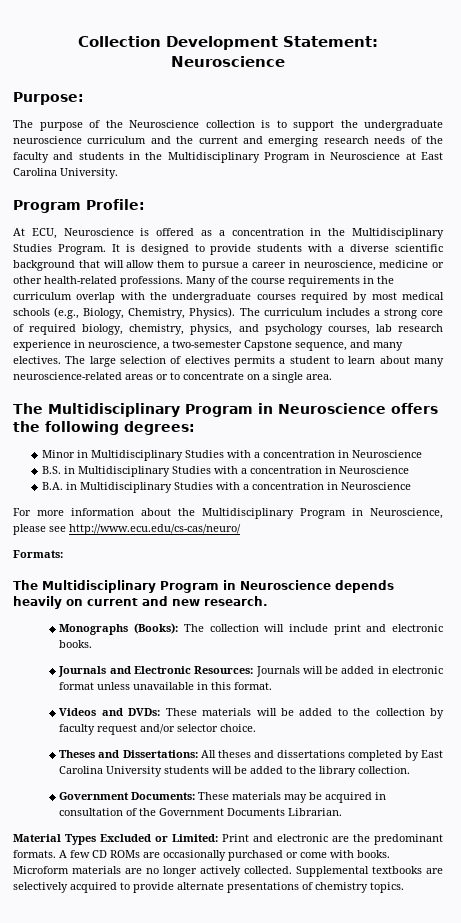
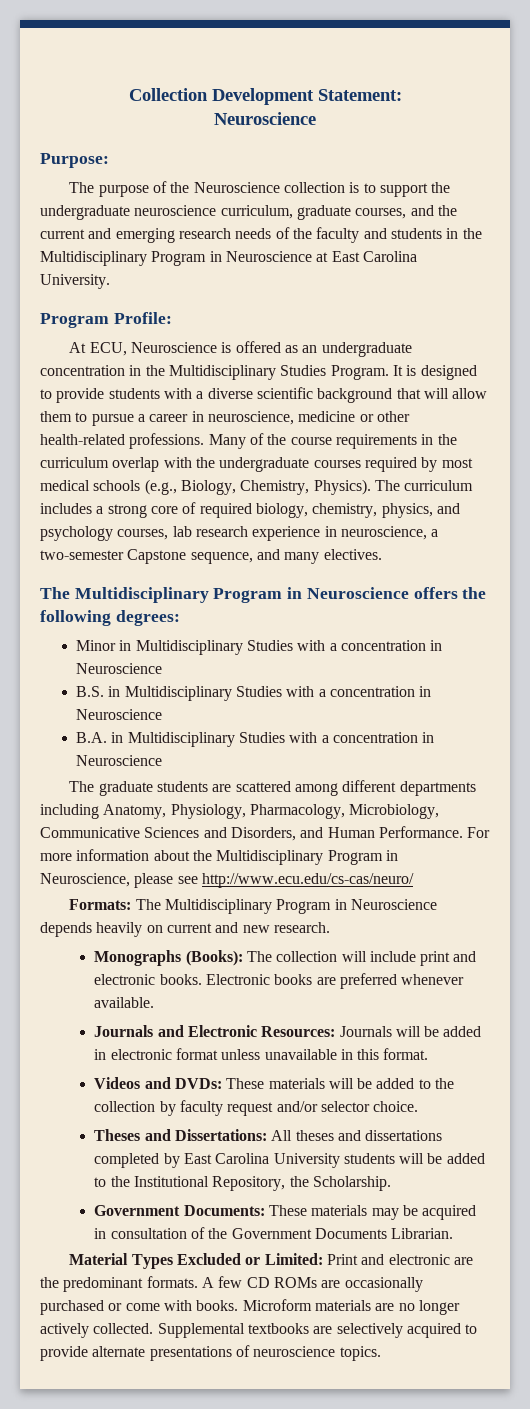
- The purpose of the Neuroscience collection is to support the undergraduate neuroscience curriculum and the current and emerging research needs of the faculty and students in the Multidisciplinary Program in Neuroscience at East Carolina University.
+ The purpose of the Neuroscience collection is to support the undergraduate neuroscience curriculum, graduate courses, and the current and emerging research needs of the faculty and students in the Multidisciplinary Program in Neuroscience at East Carolina University.
- At ECU, Neuroscience is offered as a concentration in the Multidisciplinary Studies Program.
+ At ECU, Neuroscience is offered as an undergraduate concentration in the Multidisciplinary Studies Program.
- The large selection of electives permits a student to learn about many neuroscience-related areas or to concentrate on a single area.
+ The graduate students are scattered among different departments including Anatomy, Physiology, Pharmacology, Microbiology, Communicative Sciences and Disorders, and Human Performance.
- Formats:
- The Multidisciplinary Program in Neuroscience depends heavily on current and new research.
+ Formats: The Multidisciplinary Program in Neuroscience depends heavily on current and new research.
+ Electronic books are preferred whenever available.
- Theses and Dissertations: All theses and dissertations completed by East Carolina University students will be added to the library collection.
+ Theses and Dissertations: All theses and dissertations completed by East Carolina University students will be added to the Institutional Repository, the Scholarship.
- Supplemental textbooks are selectively acquired to provide alternate presentations of chemistry topics.
+ Supplemental textbooks are selectively acquired to provide alternate presentations of neuroscience topics.

